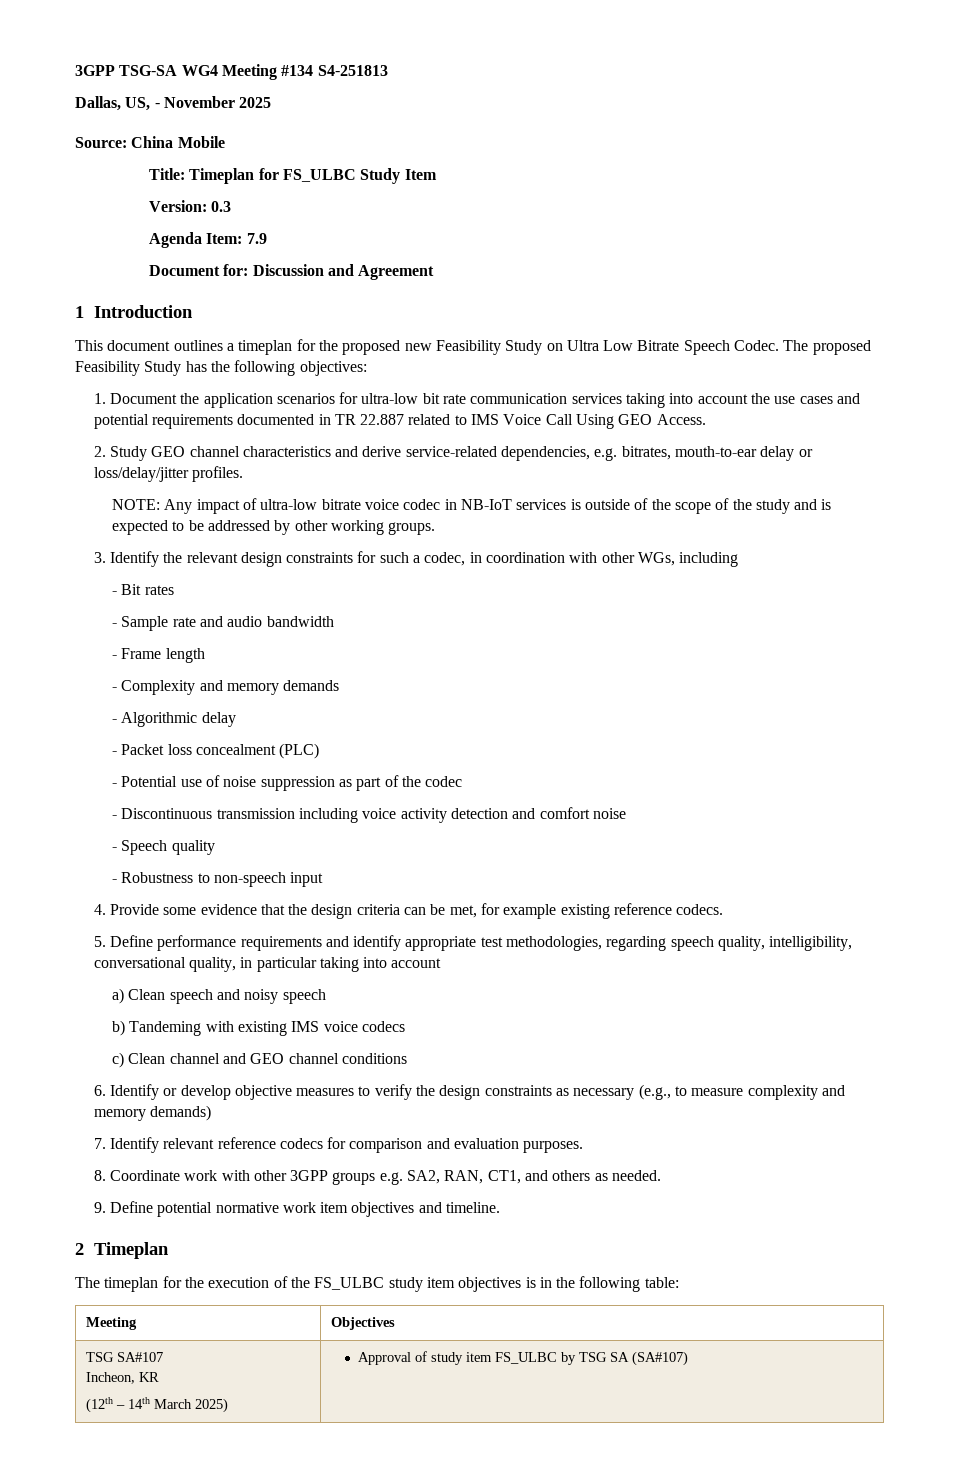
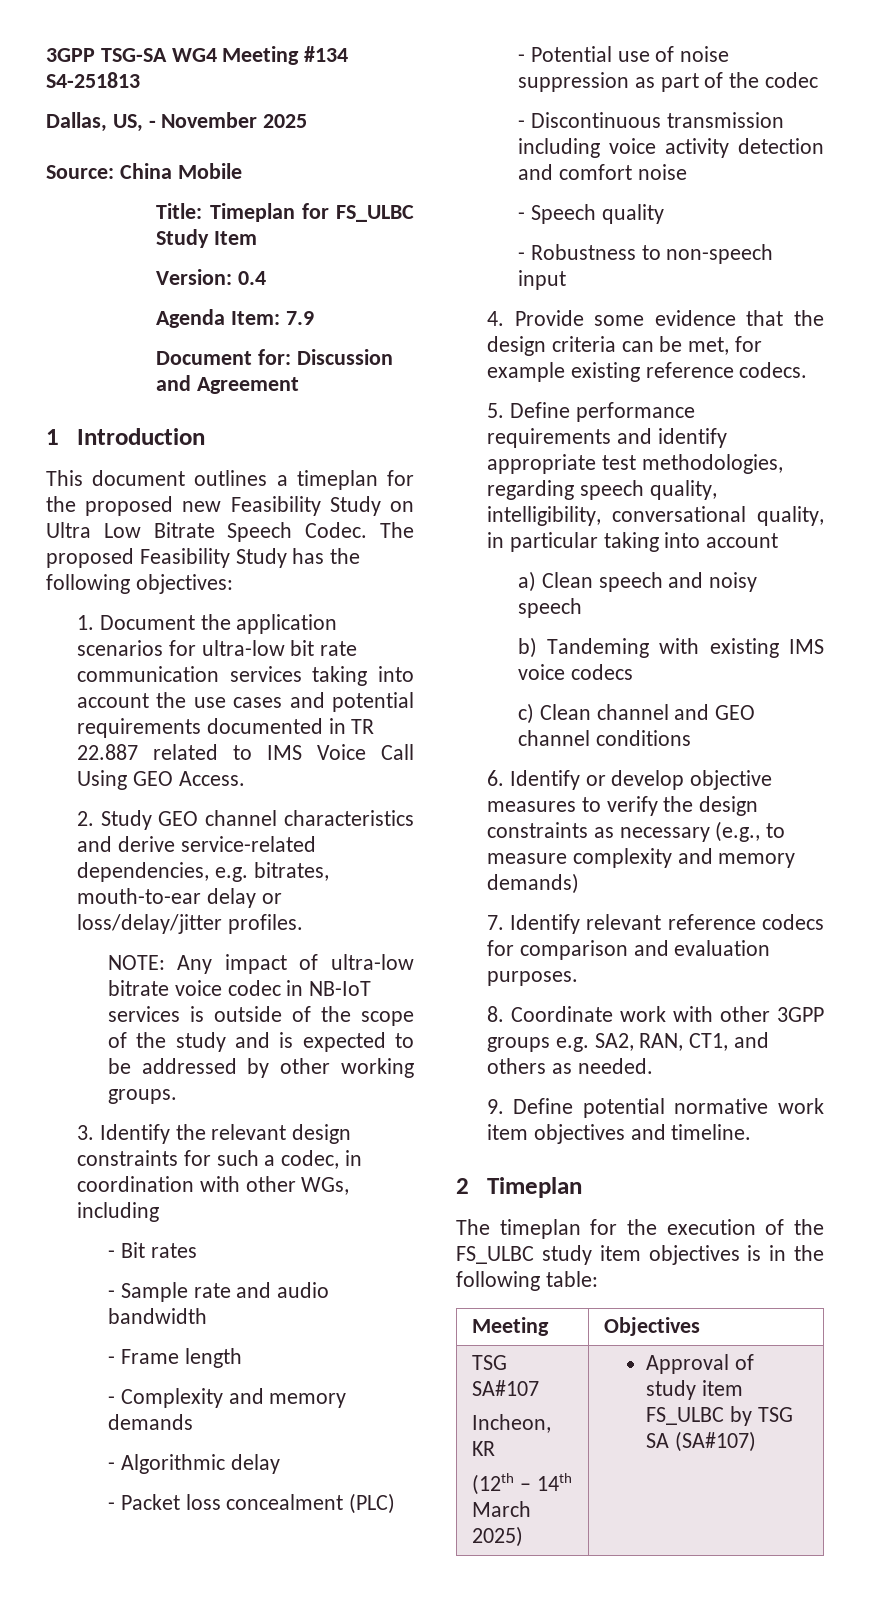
- Version: 0.3
+ Version: 0.4

